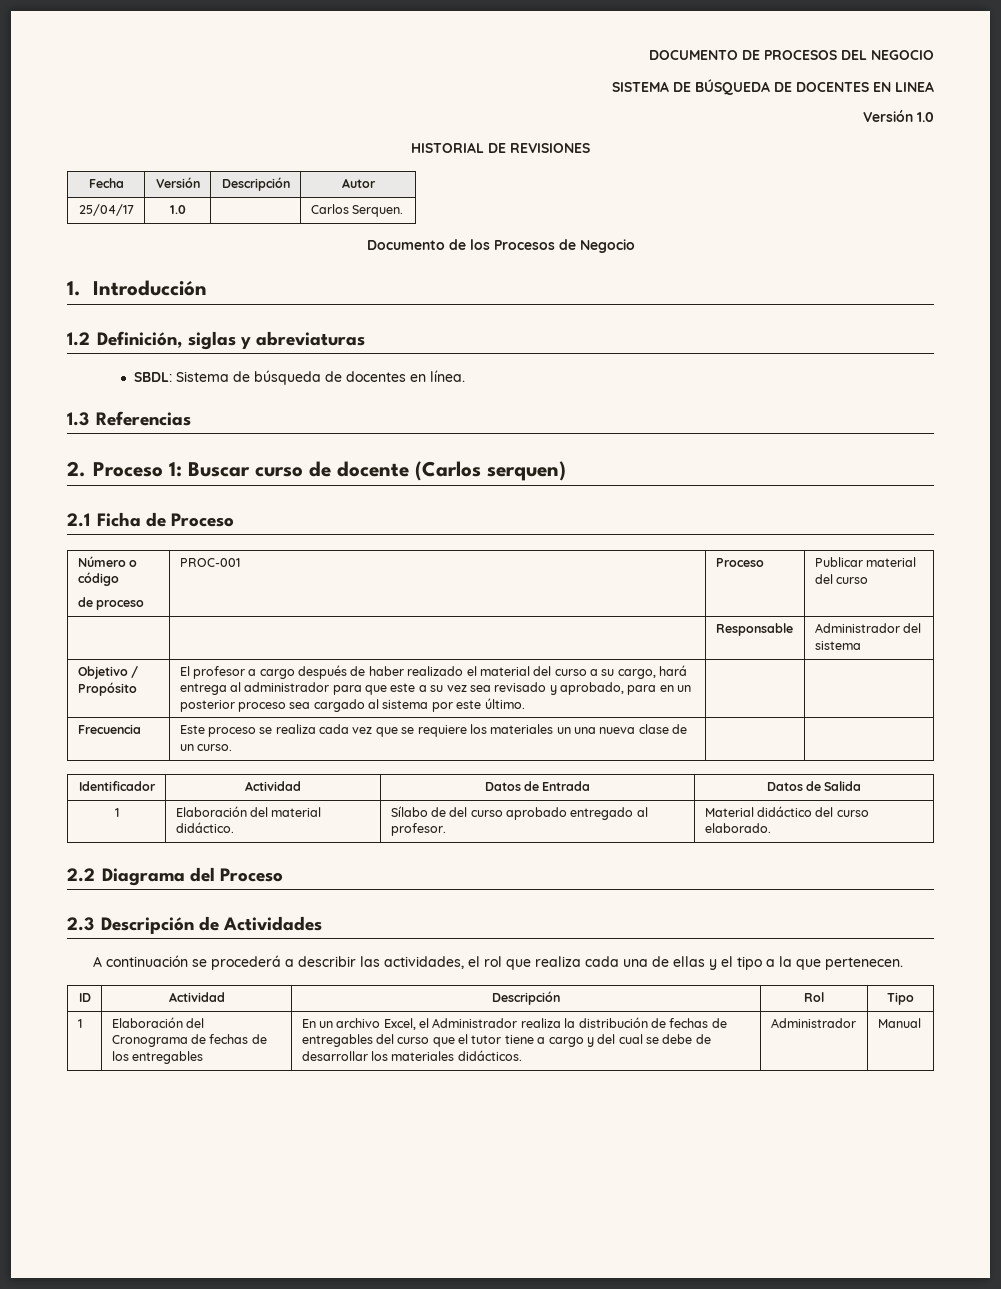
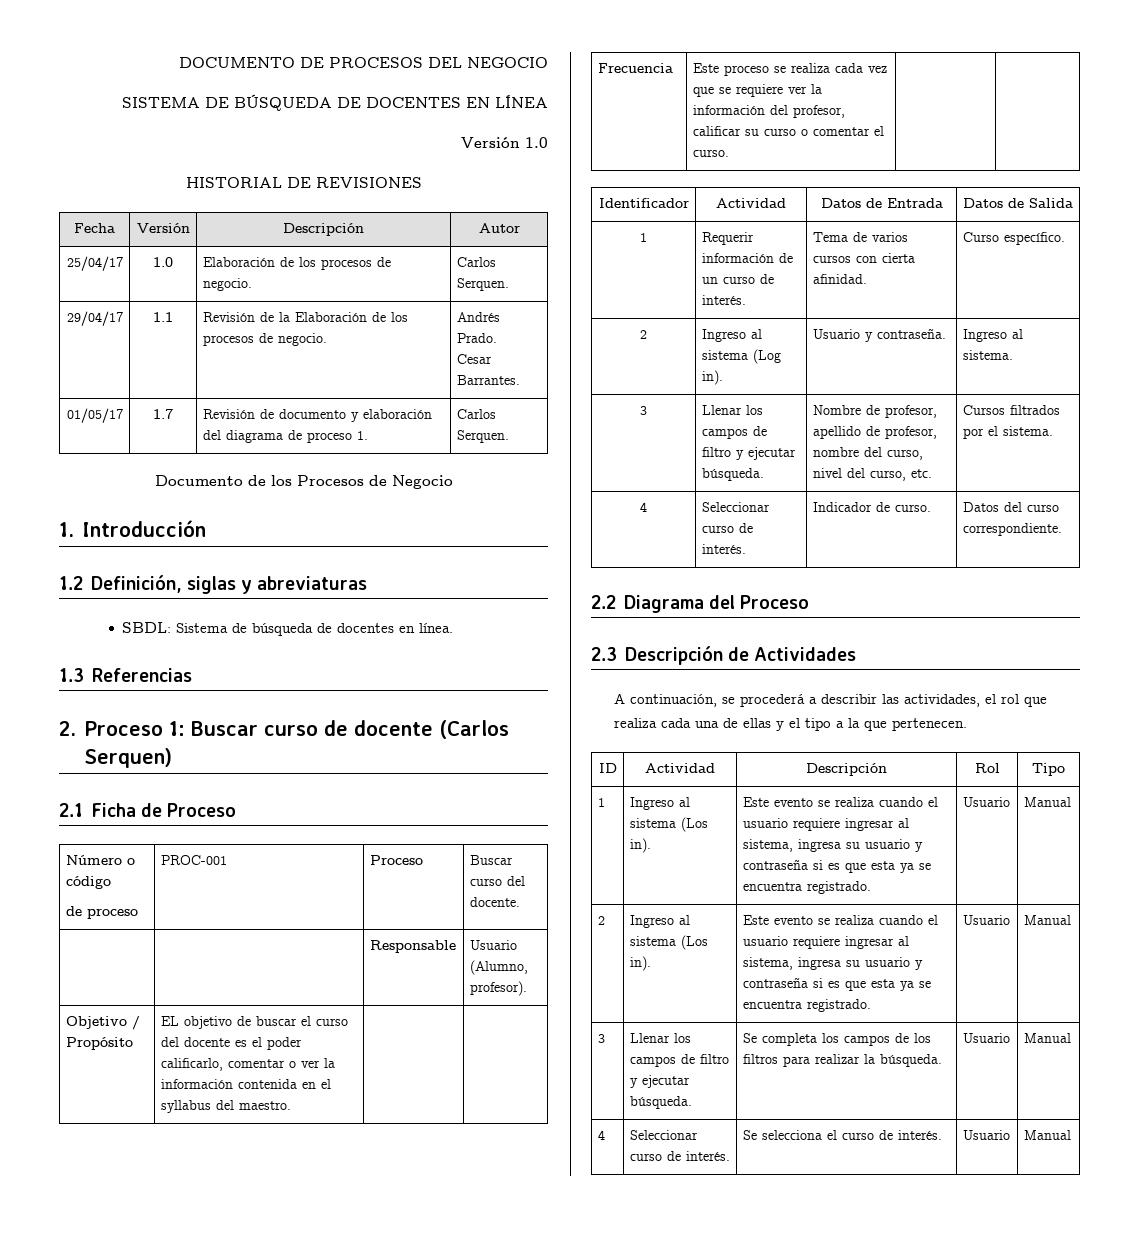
- SISTEMA DE BÚSQUEDA DE DOCENTES EN LINEA
+ SISTEMA DE BÚSQUEDA DE DOCENTES EN LÍNEA
- 25/04/17 | 1.0 | | Carlos Serquen.
+ 25/04/17 | 1.0 | Elaboración de los procesos de negocio. | Carlos Serquen.
+ 29/04/17 | 1.1 | Revisión de la Elaboración de los procesos de negocio. | Andrés Prado.
+ Cesar Barrantes.
+ 01/05/17 | 1.7 | Revisión de documento y elaboración del diagrama de proceso 1. | Carlos Serquen.
- 2. Proceso 1: Buscar curso de docente (Carlos serquen)
+ 2. Proceso 1: Buscar curso de docente (Carlos Serquen)
  Número o código
- de proceso | PROC-001 | Proceso | Publicar material del curso
- | | Responsable | Administrador del sistema
- Objetivo / Propósito | El profesor a cargo después de haber realizado el material del curso a su cargo, hará entrega al administrador para que este a su vez sea revisado y aprobado, para en un posterior proceso sea cargado al sistema por este último.
+ de proceso | PROC-001 | Proceso | Buscar curso del docente.
+ | | Responsable | Usuario (Alumno, profesor).
+ Objetivo / Propósito | EL objetivo de buscar el curso del docente es el poder calificarlo, comentar o ver la información contenida en el syllabus del maestro. | |
- Frecuencia | Este proceso se realiza cada vez que se requiere los materiales un una nueva clase de un curso. | |
+ Frecuencia | Este proceso se realiza cada vez que se requiere ver la información del profesor, calificar su curso o comentar el curso. | |
- 1 | Elaboración del material didáctico. | Sílabo de del curso aprobado entregado al profesor. | Material didáctico del curso elaborado.
+ 1 | Requerir información de un curso de interés. | Tema de varios cursos con cierta afinidad. | Curso específico.
+ 2 | Ingreso al sistema (Log in). | Usuario y contraseña. | Ingreso al sistema.
+ 3 | Llenar los campos de filtro y ejecutar búsqueda. | Nombre de profesor, apellido de profesor, nombre del curso, nivel del curso, etc. | Cursos filtrados por el sistema.
+ 4 | Seleccionar curso de interés. | Indicador de curso. | Datos del curso correspondiente.
- A continuación se procederá a describir las actividades, el rol que realiza cada una de ellas y el tipo a la que pertenecen.
+ A continuación, se procederá a describir las actividades, el rol que realiza cada una de ellas y el tipo a la que pertenecen.
- 1 | Elaboración del Cronograma de fechas de los entregables | En un archivo Excel, el Administrador realiza la distribución de fechas de entregables del curso que el tutor tiene a cargo y del cual se debe de desarrollar los materiales didácticos. | Administrador | Manual
+ 1 | Ingreso al sistema (Los in). | Este evento se realiza cuando el usuario requiere ingresar al sistema, ingresa su usuario y contraseña si es que esta ya se encuentra registrado. | Usuario | Manual
+ 2 | Ingreso al sistema (Los in). | Este evento se realiza cuando el usuario requiere ingresar al sistema, ingresa su usuario y contraseña si es que esta ya se encuentra registrado. | Usuario | Manual
+ 3 | Llenar los campos de filtro y ejecutar búsqueda. | Se completa los campos de los filtros para realizar la búsqueda. | Usuario | Manual
+ 4 | Seleccionar curso de interés. | Se selecciona el curso de interés. | Usuario | Manual

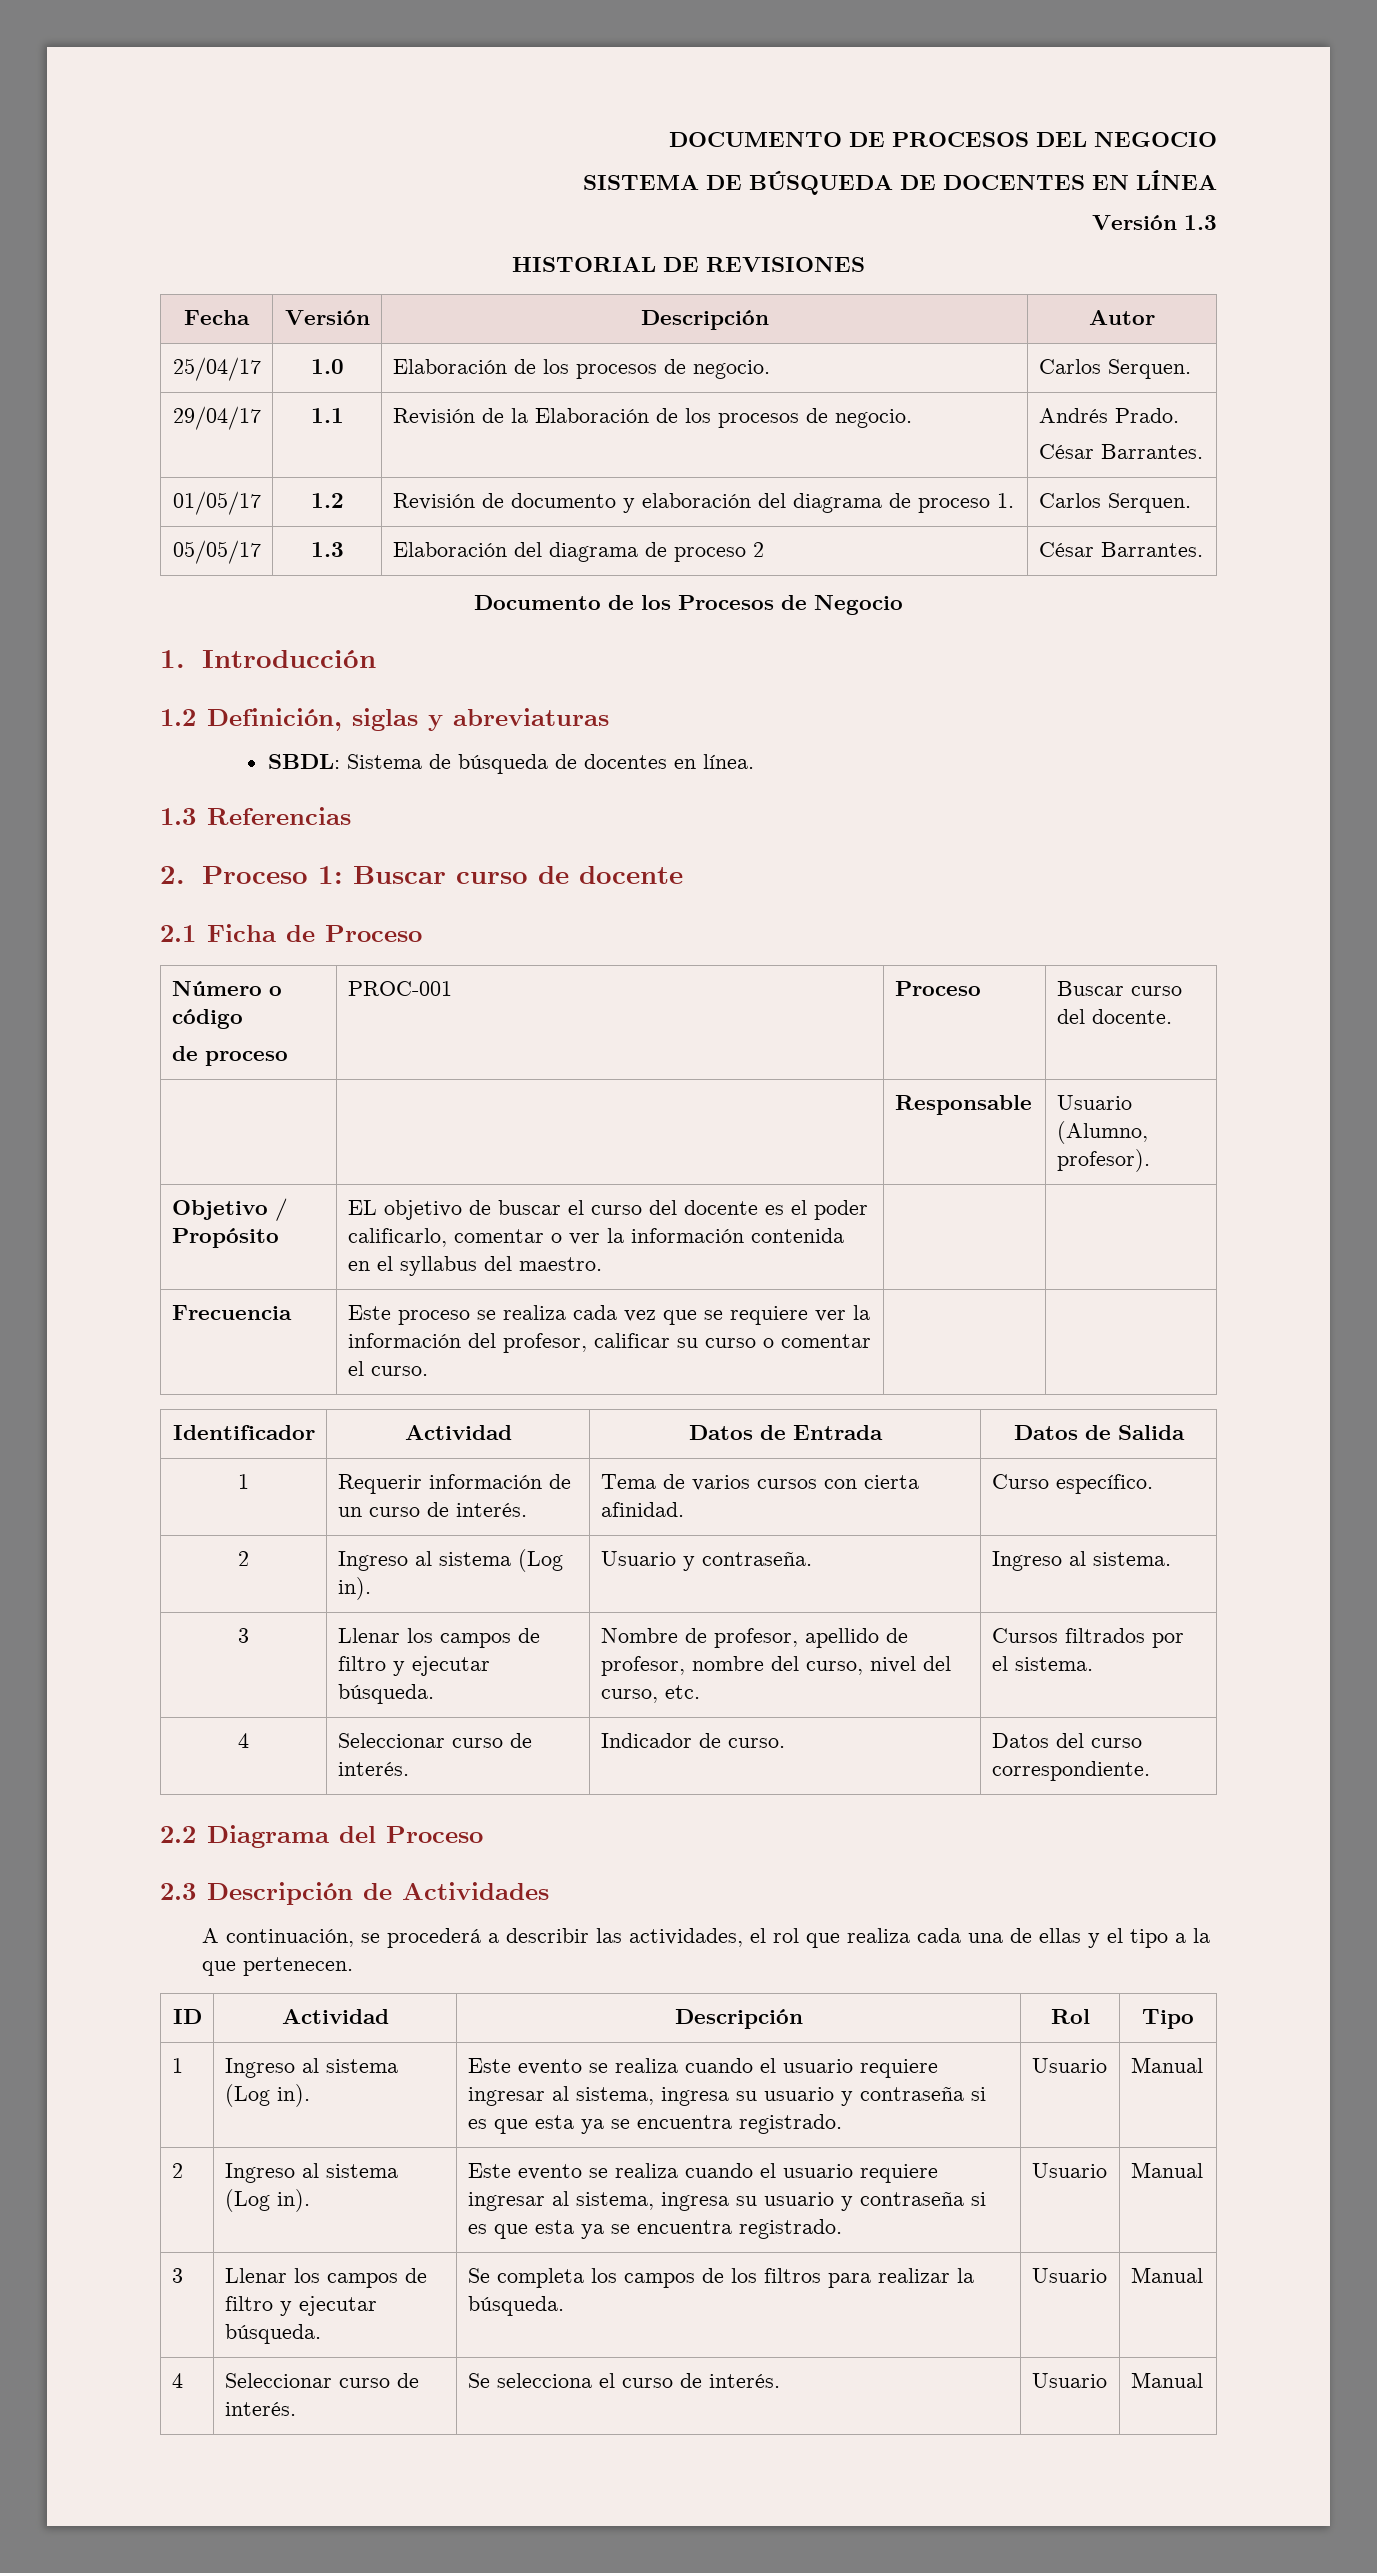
- Versión 1.0
+ Versión 1.3
  29/04/17 | 1.1 | Revisión de la Elaboración de los procesos de negocio. | Andrés Prado.
- Cesar Barrantes.
+ César Barrantes.
- 01/05/17 | 1.7 | Revisión de documento y elaboración del diagrama de proceso 1. | Carlos Serquen.
+ 01/05/17 | 1.2 | Revisión de documento y elaboración del diagrama de proceso 1. | Carlos Serquen.
+ 05/05/17 | 1.3 | Elaboración del diagrama de proceso 2 | César Barrantes.
- 2. Proceso 1: Buscar curso de docente (Carlos Serquen)
+ 2. Proceso 1: Buscar curso de docente
- 1 | Ingreso al sistema (Los in). | Este evento se realiza cuando el usuario requiere ingresar al sistema, ingresa su usuario y contraseña si es que esta ya se encuentra registrado. | Usuario | Manual
+ 1 | Ingreso al sistema (Log in). | Este evento se realiza cuando el usuario requiere ingresar al sistema, ingresa su usuario y contraseña si es que esta ya se encuentra registrado. | Usuario | Manual
- 2 | Ingreso al sistema (Los in). | Este evento se realiza cuando el usuario requiere ingresar al sistema, ingresa su usuario y contraseña si es que esta ya se encuentra registrado. | Usuario | Manual
+ 2 | Ingreso al sistema (Log in). | Este evento se realiza cuando el usuario requiere ingresar al sistema, ingresa su usuario y contraseña si es que esta ya se encuentra registrado. | Usuario | Manual

